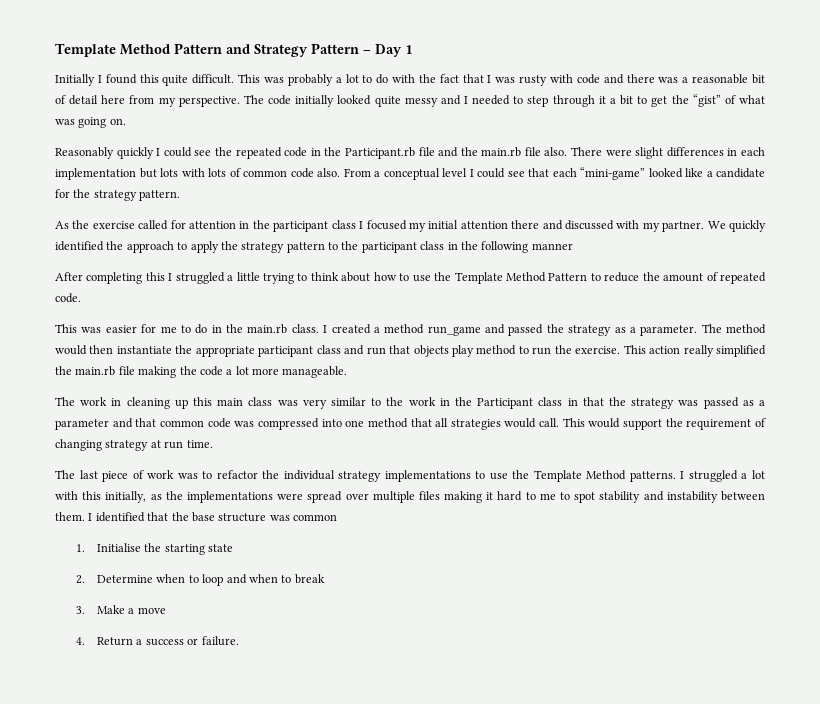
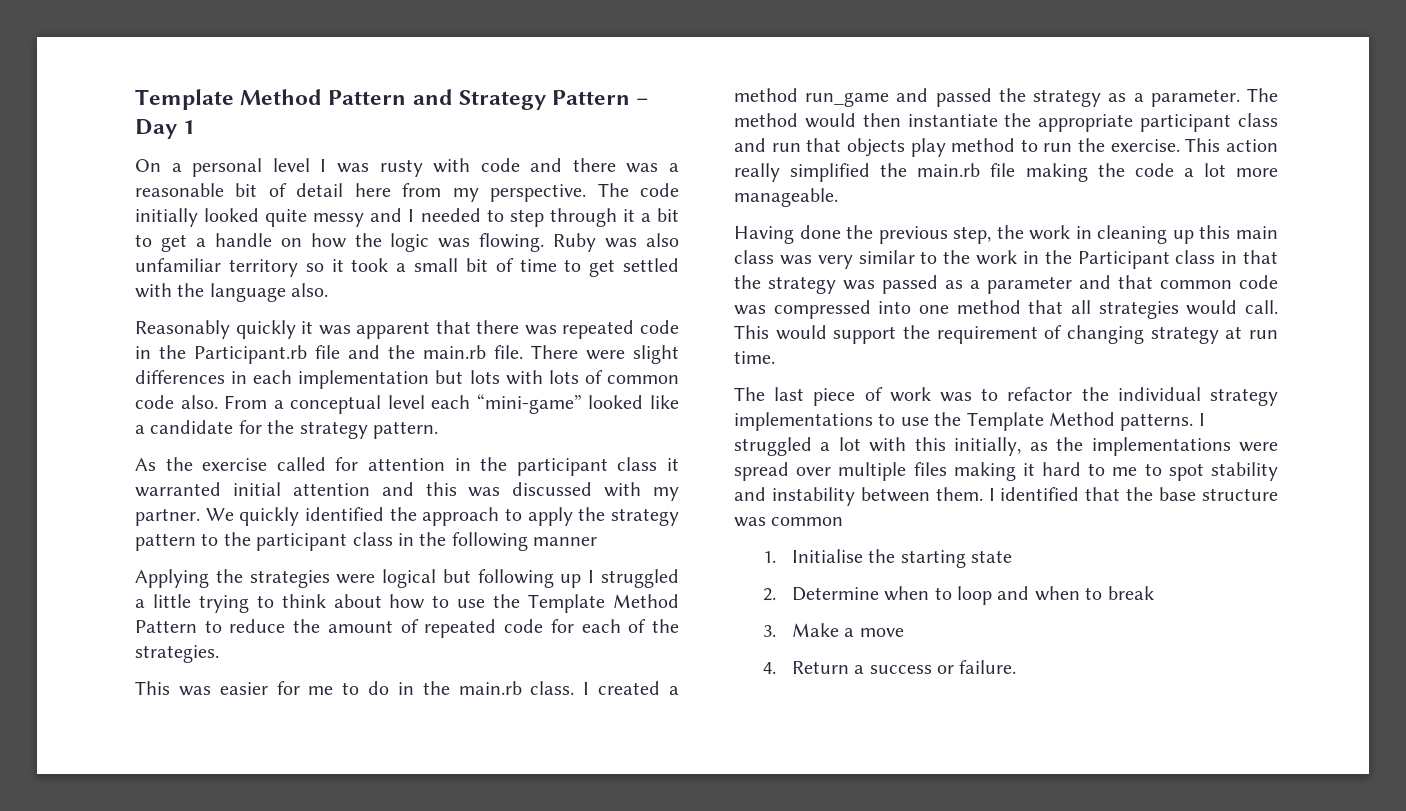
- Initially I found this quite difficult. This was probably a lot to do with the fact that I was rusty with code and there was a reasonable bit of detail here from my perspective.
+ On a personal level I was rusty with code and there was a reasonable bit of detail here from my perspective.
- The code initially looked quite messy and I needed to step through it a bit to get the “gist” of what was going on.
- Reasonably quickly I could see the repeated code in the Participant.rb file and the main.rb file also.
+ The code initially looked quite messy and I needed to step through it a bit to get a handle on how the logic was flowing. Ruby was also unfamiliar territory so it took a small bit of time to get settled with the language also.
+ Reasonably quickly it was apparent that there was repeated code in the Participant.rb file and the main.rb file.
- From a conceptual level I could see that each “mini-game” looked like a candidate for the strategy pattern.
+ From a conceptual level each “mini-game” looked like a candidate for the strategy pattern.
- As the exercise called for attention in the participant class I focused my initial attention there and discussed with my partner.
+ As the exercise called for attention in the participant class it warranted initial attention and this was discussed with my partner.
- After completing this I struggled a little trying to think about how to use the Template Method Pattern to reduce the amount of repeated code.
+ Applying the strategies were logical but following up I struggled a little trying to think about how to use the Template Method Pattern to reduce the amount of repeated code for each of the strategies.
- The work in cleaning up this main class was very similar to the work in the Participant class in that the strategy was passed as a parameter and that common code was compressed into one method that all strategies would call.
+ Having done the previous step, the work in cleaning up this main class was very similar to the work in the Participant class in that the strategy was passed as a parameter and that common code was compressed into one method that all strategies would call.

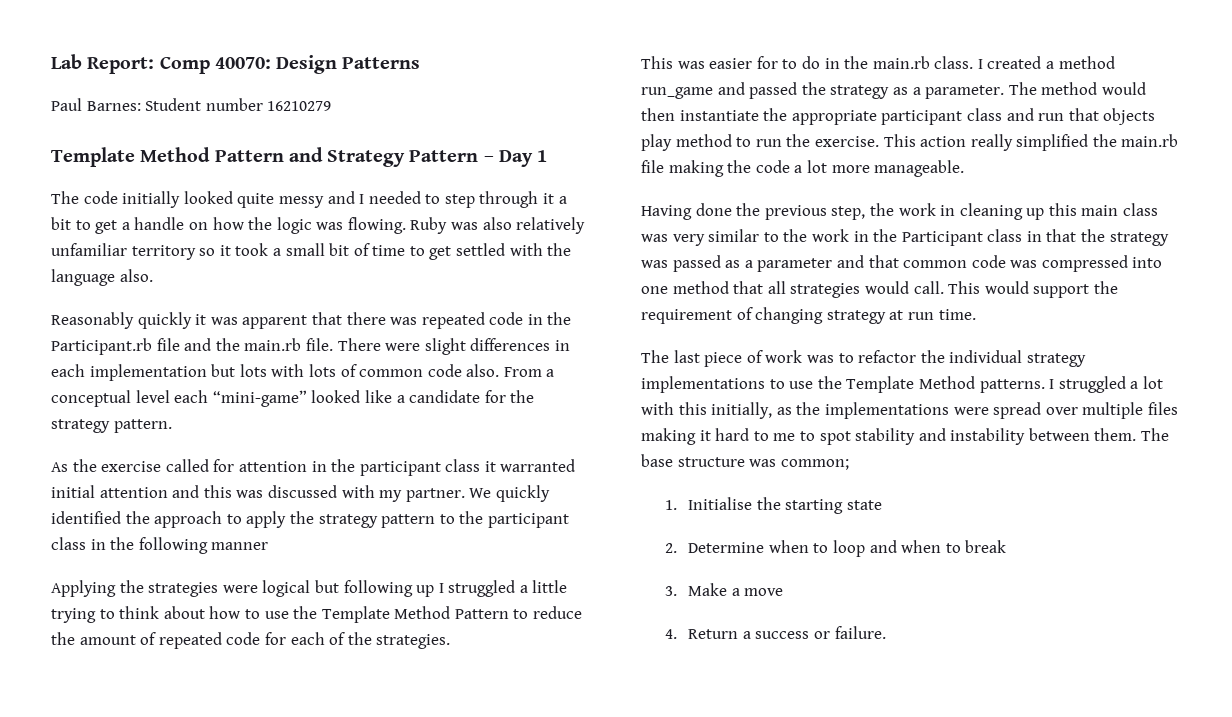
+ Lab Report: Comp 40070: Design Patterns
+ Paul Barnes: Student number 16210279
- On a personal level I was rusty with code and there was a reasonable bit of detail here from my perspective.
- Ruby was also unfamiliar territory so it took a small bit of time to get settled with the language also.
+ Ruby was also relatively unfamiliar territory so it took a small bit of time to get settled with the language also.
- This was easier for me to do in the main.rb class.
+ This was easier for to do in the main.rb class.
- I identified that the base structure was common
+ The base structure was common;

